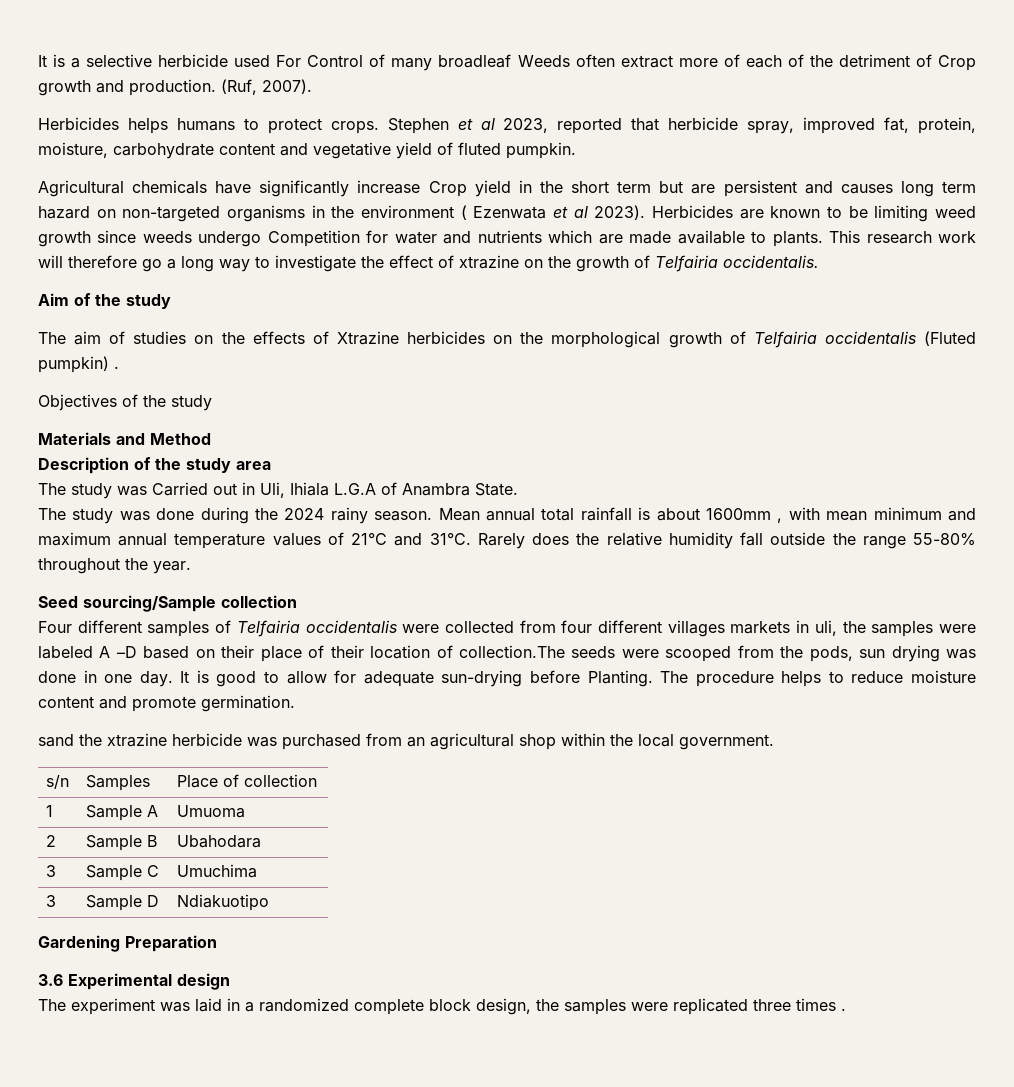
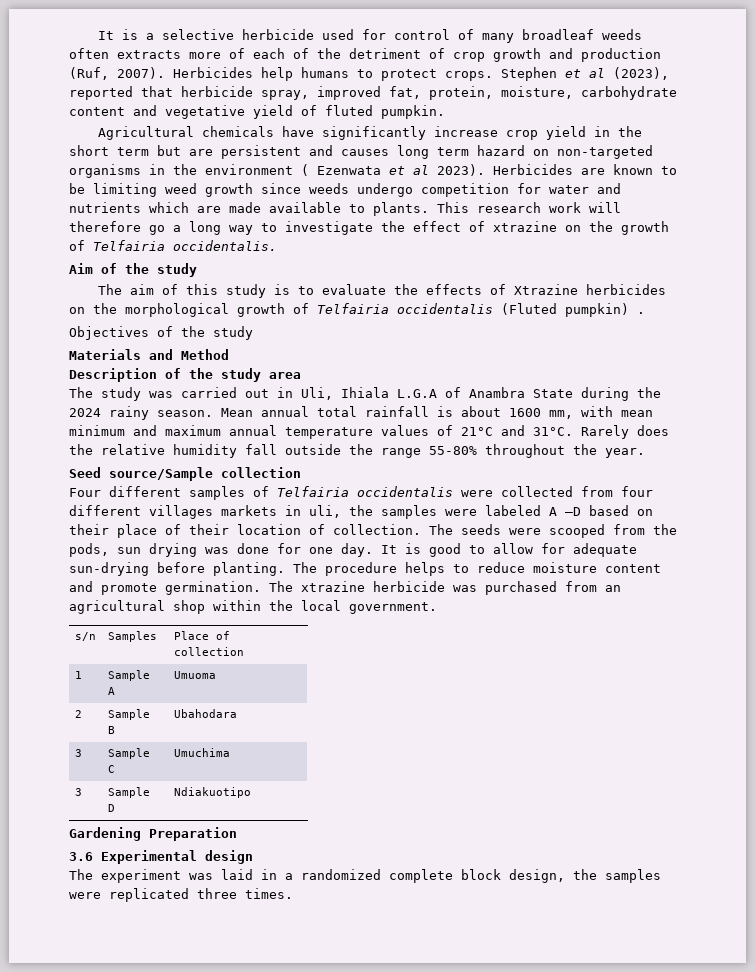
- It is a selective herbicide used For Control of many broadleaf Weeds often extract more of each of the detriment of Crop growth and production. (Ruf, 2007).
- Herbicides helps humans to protect crops.
+ It is a selective herbicide used for control of many broadleaf weeds often extracts more of each of the detriment of crop growth and production (Ruf, 2007). Herbicides help humans to protect crops.
- Stephen et al 2023, reported that herbicide spray, improved fat, protein, moisture, carbohydrate content and vegetative yield of fluted pumpkin.
+ Stephen et al (2023), reported that herbicide spray, improved fat, protein, moisture, carbohydrate content and vegetative yield of fluted pumpkin.
- Agricultural chemicals have significantly increase Crop yield in the short term but are persistent and causes long term hazard on non-targeted organisms in the environment ( Ezenwata et al 2023).
+ Agricultural chemicals have significantly increase crop yield in the short term but are persistent and causes long term hazard on non-targeted organisms in the environment ( Ezenwata et al 2023).
- Herbicides are known to be limiting weed growth since weeds undergo Competition for water and nutrients which are made available to plants.
+ Herbicides are known to be limiting weed growth since weeds undergo competition for water and nutrients which are made available to plants.
- The aim of studies on the effects of Xtrazine herbicides on the morphological growth of Telfairia occidentalis (Fluted pumpkin) .
+ The aim of this study is to evaluate the effects of Xtrazine herbicides on the morphological growth of Telfairia occidentalis (Fluted pumpkin) .
- The study was Carried out in Uli, Ihiala L.G.A of Anambra State.
- The study was done during the 2024 rainy season.
+ The study was carried out in Uli, Ihiala L.G.A of Anambra State during the 2024 rainy season.
- Mean annual total rainfall is about 1600mm , with mean minimum and maximum annual temperature values of 21°C and 31°C.
+ Mean annual total rainfall is about 1600 mm, with mean minimum and maximum annual temperature values of 21°C and 31°C.
- Seed sourcing/Sample collection
+ Seed source/Sample collection
- Four different samples of Telfairia occidentalis were collected from four different villages markets in uli, the samples were labeled A –D based on their place of their location of collection.The seeds were scooped from the pods, sun drying was done in one day.
+ Four different samples of Telfairia occidentalis were collected from four different villages markets in uli, the samples were labeled A –D based on their place of their location of collection. The seeds were scooped from the pods, sun drying was done for one day.
- It is good to allow for adequate sun-drying before Planting.
+ It is good to allow for adequate sun-drying before planting.
- The procedure helps to reduce moisture content and promote germination.
- sand the xtrazine herbicide was purchased from an agricultural shop within the local government.
+ The procedure helps to reduce moisture content and promote germination. The xtrazine herbicide was purchased from an agricultural shop within the local government.
- The experiment was laid in a randomized complete block design, the samples were replicated three times .
+ The experiment was laid in a randomized complete block design, the samples were replicated three times.

